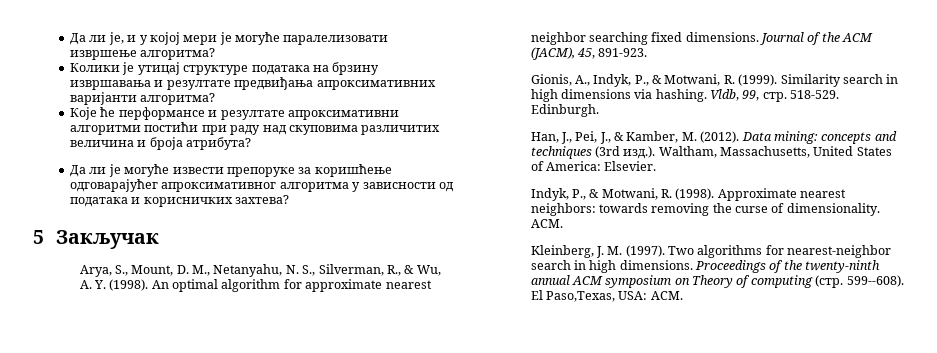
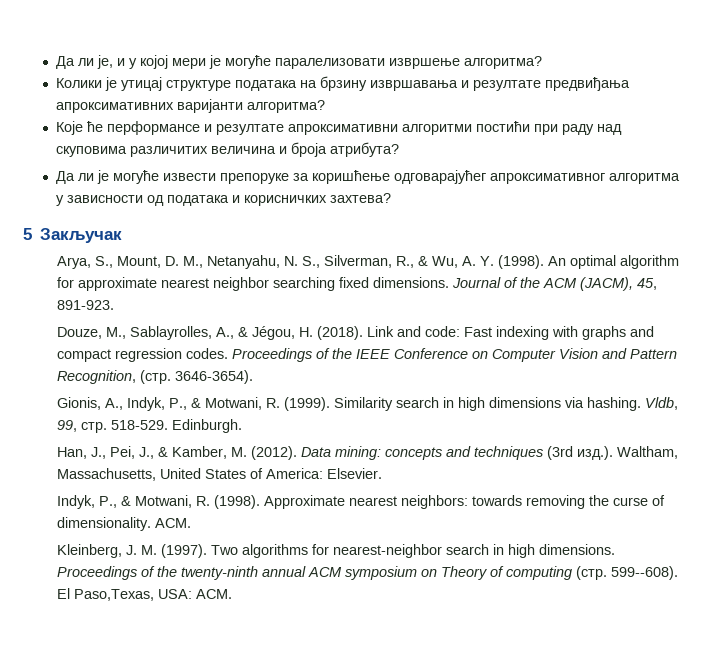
+ Douze, M., Sablayrolles, A., & Jégou, H. (2018). Link and code: Fast indexing with graphs and compact regression codes. Proceedings of the IEEE Conference on Computer Vision and Pattern Recognition, (стр. 3646-3654).

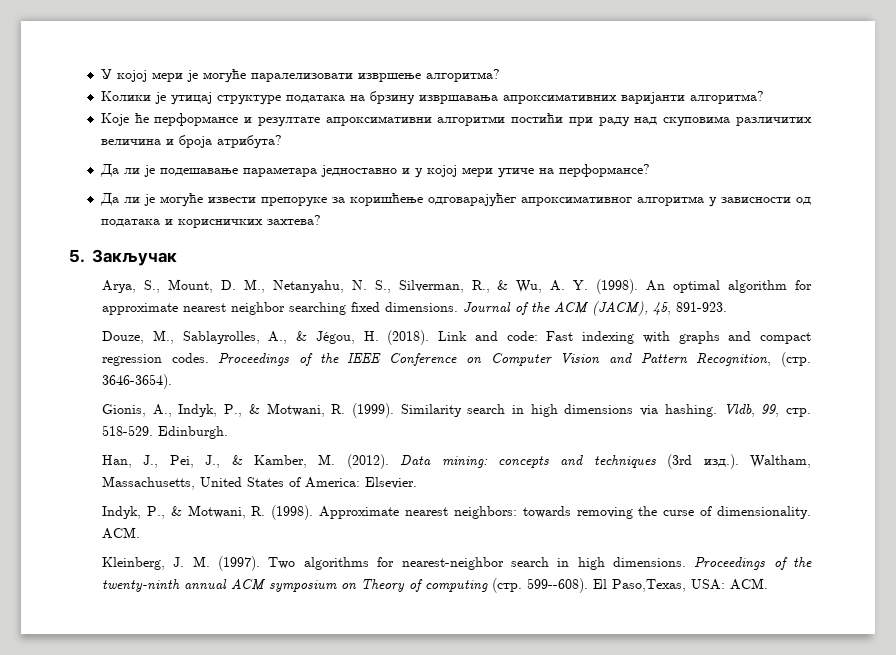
- Да ли је, и у којој мери је могуће паралелизовати извршење алгоритма?
+ У којој мери је могуће паралелизовати извршење алгоритма?
- Колики је утицај структуре података на брзину извршавања и резултате предвиђања апроксимативних варијанти алгоритма?
+ Колики је утицај структуре података на брзину извршавања апроксимативних варијанти алгоритма?
+ Да ли је подешавање параметара једноставно и у којој мери утиче на перформансе?
- 5 Закључак
+ 5. Закључак

